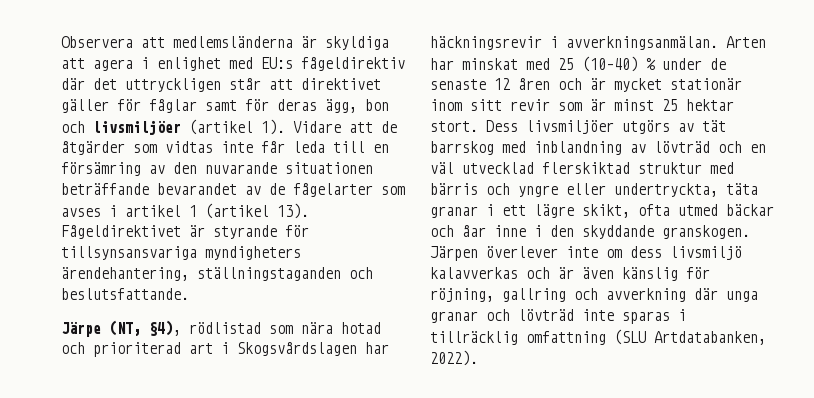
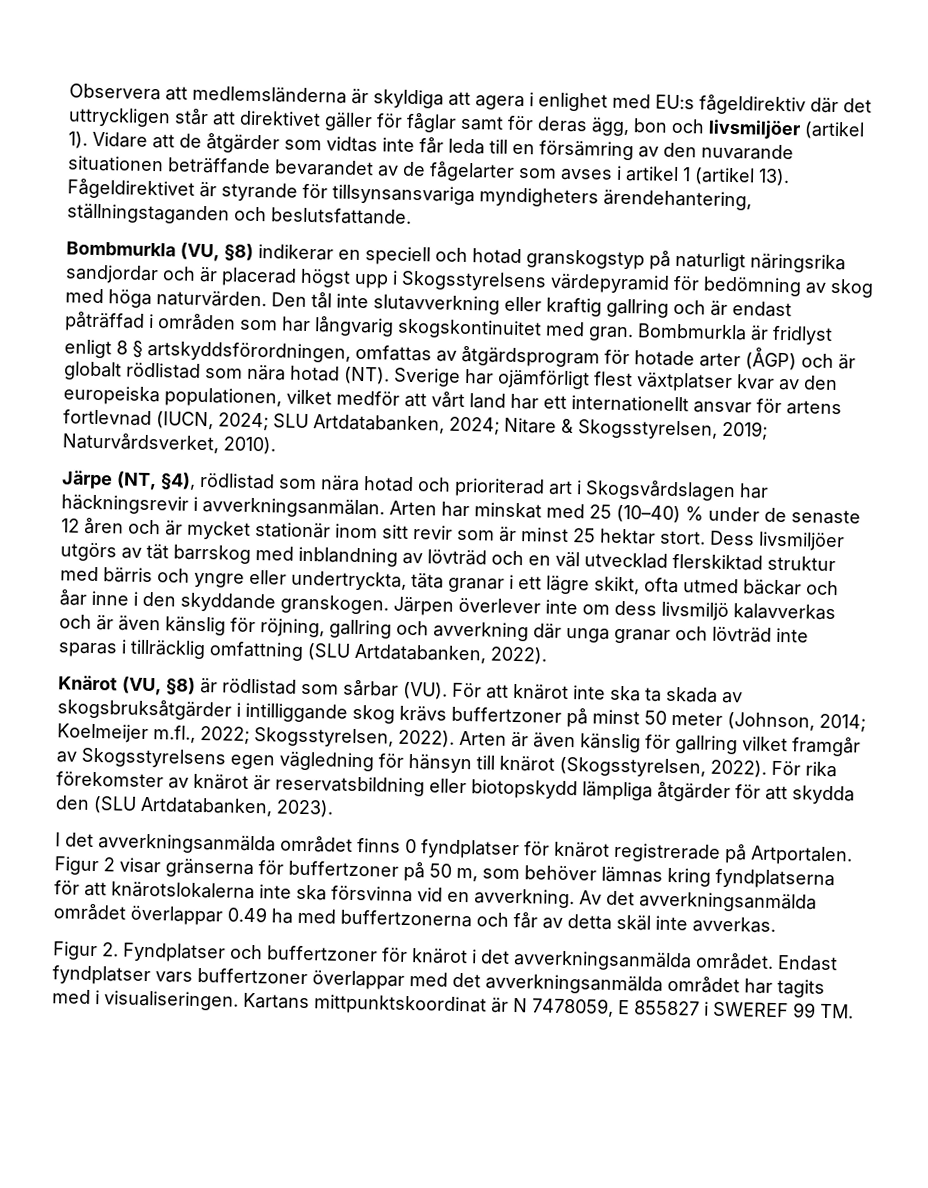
+ Bombmurkla (VU, §8) indikerar en speciell och hotad granskogstyp på naturligt näringsrika sandjordar och är placerad högst upp i Skogsstyrelsens värdepyramid för bedömning av skog med höga naturvärden. Den tål inte slutavverkning eller kraftig gallring och är endast påträffad i områden som har långvarig skogskontinuitet med gran. Bombmurkla är fridlyst enligt 8 § artskyddsförordningen, omfattas av åtgärdsprogram för hotade arter (ÅGP) och är globalt rödlistad som nära hotad (NT). Sverige har ojämförligt flest växtplatser kvar av den europeiska populationen, vilket medför att vårt land har ett internationellt ansvar för artens fortlevnad (IUCN, 2024; SLU Artdatabanken, 2024; Nitare & Skogsstyrelsen, 2019; Naturvårdsverket, 2010).
+ Knärot (VU, §8) är rödlistad som sårbar (VU). För att knärot inte ska ta skada av skogsbruksåtgärder i intilliggande skog krävs buffertzoner på minst 50 meter (Johnson, 2014; Koelmeijer m.fl., 2022; Skogsstyrelsen, 2022). Arten är även känslig för gallring vilket framgår av Skogsstyrelsens egen vägledning för hänsyn till knärot (Skogsstyrelsen, 2022). För rika förekomster av knärot är reservatsbildning eller biotopskydd lämpliga åtgärder för att skydda den (SLU Artdatabanken, 2023).
+ I det avverkningsanmälda området finns 0 fyndplatser för knärot registrerade på Artportalen. Figur 2 visar gränserna för buffertzoner på 50 m, som behöver lämnas kring fyndplatserna för att knärotslokalerna inte ska försvinna vid en avverkning. Av det avverkningsanmälda området överlappar 0.49 ha med buffertzonerna och får av detta skäl inte avverkas.
+ Figur 2. Fyndplatser och buffertzoner för knärot i det avverkningsanmälda området. Endast fyndplatser vars buffertzoner överlappar med det avverkningsanmälda området har tagits med i visualiseringen. Kartans mittpunktskoordinat är N 7478059, E 855827 i SWEREF 99 TM.

